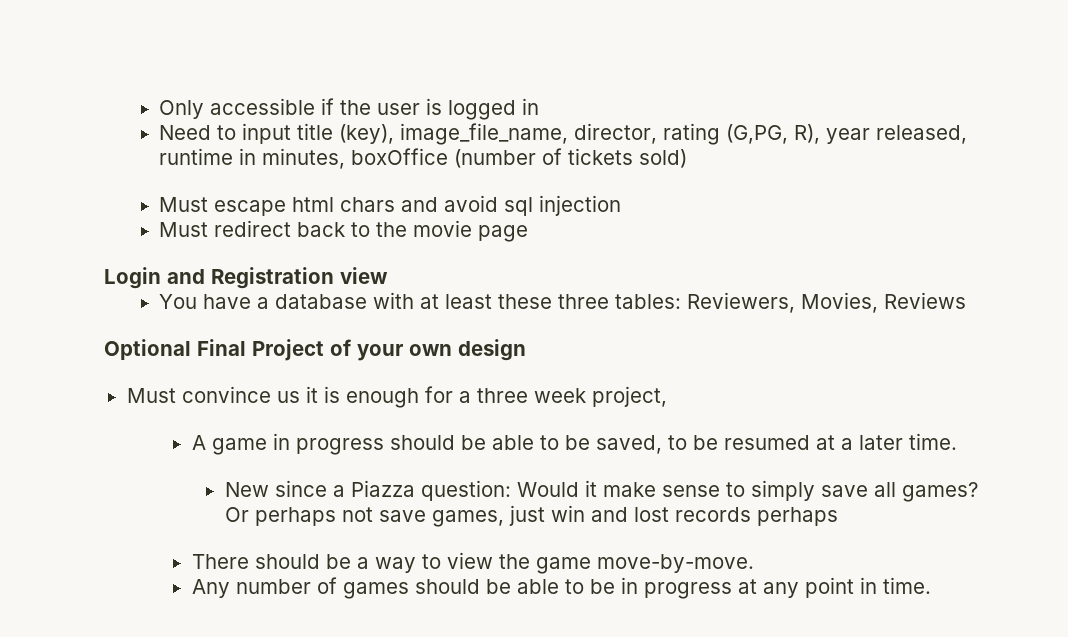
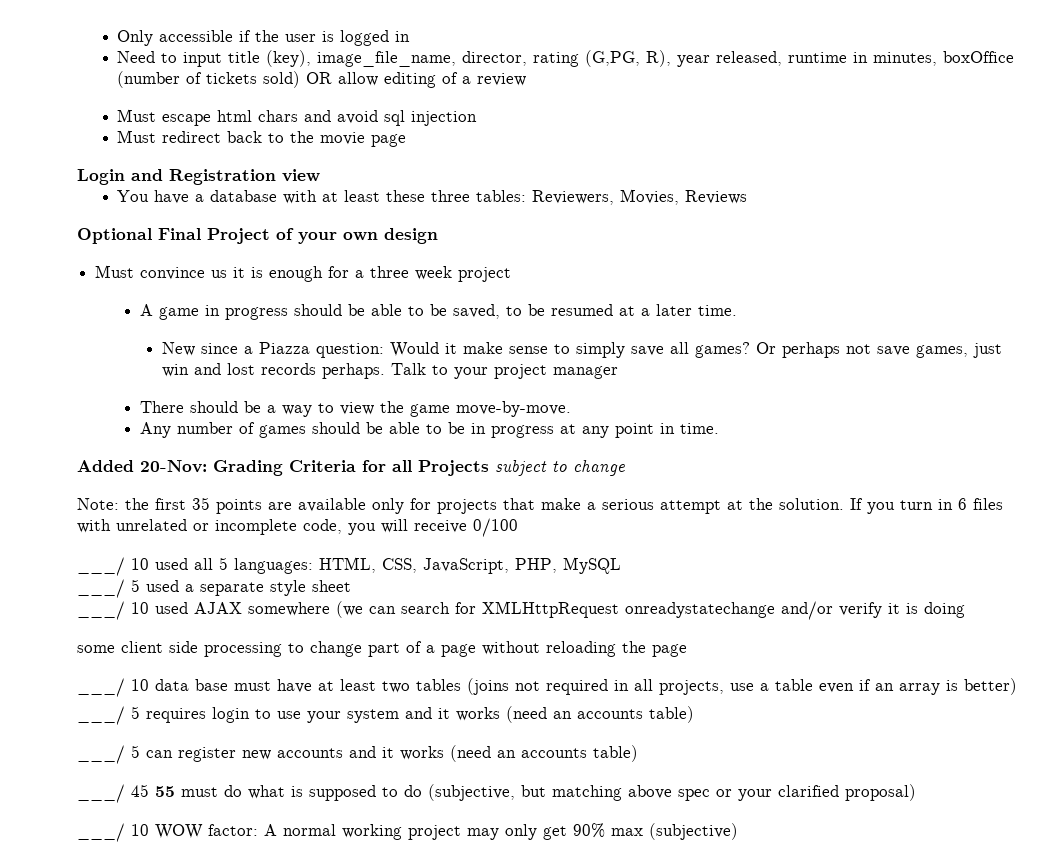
- Need to input title (key), image_file_name, director, rating (G,PG, R), year released, runtime in minutes, boxOffice (number of tickets sold)
+ Need to input title (key), image_file_name, director, rating (G,PG, R), year released, runtime in minutes, boxOffice (number of tickets sold) OR allow editing of a review
- Must convince us it is enough for a three week project,
+ Must convince us it is enough for a three week project
- Or perhaps not save games, just win and lost records perhaps
+ Or perhaps not save games, just win and lost records perhaps. Talk to your project manager
+ Added 20-Nov: Grading Criteria for all Projects subject to change
+ Note: the first 35 points are available only for projects that make a serious attempt at the solution. If you turn in 6 files with unrelated or incomplete code, you will receive 0/100
+ ___/ 10 used all 5 languages: HTML, CSS, JavaScript, PHP, MySQL
+ ___/ 5 used a separate style sheet
+ ___/ 10 used AJAX somewhere (we can search for XMLHttpRequest onreadystatechange and/or verify it is doing
+ some client side processing to change part of a page without reloading the page
+ ___/ 10 data base must have at least two tables (joins not required in all projects, use a table even if an array is better)
+ ___/ 5 requires login to use your system and it works (need an accounts table)
+ ___/ 5 can register new accounts and it works (need an accounts table)
+ ___/ 45 55 must do what is supposed to do (subjective, but matching above spec or your clarified proposal)
+ ___/ 10 WOW factor: A normal working project may only get 90% max (subjective)

